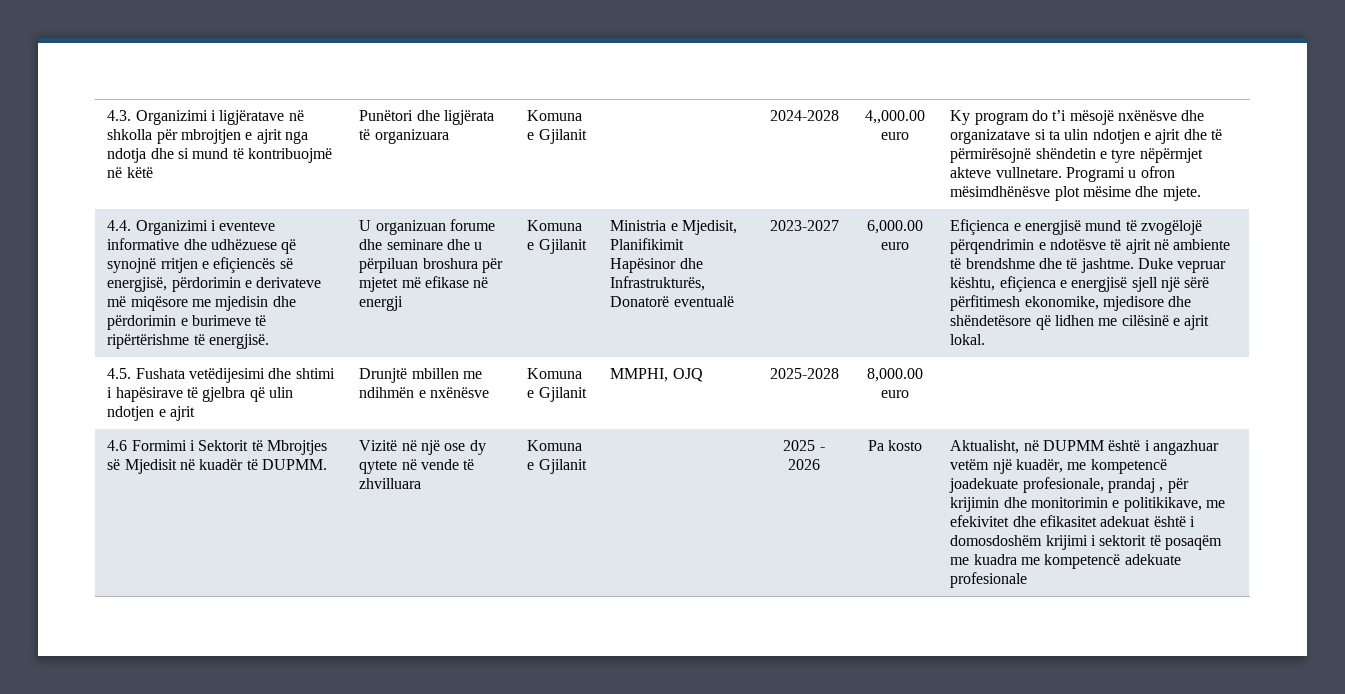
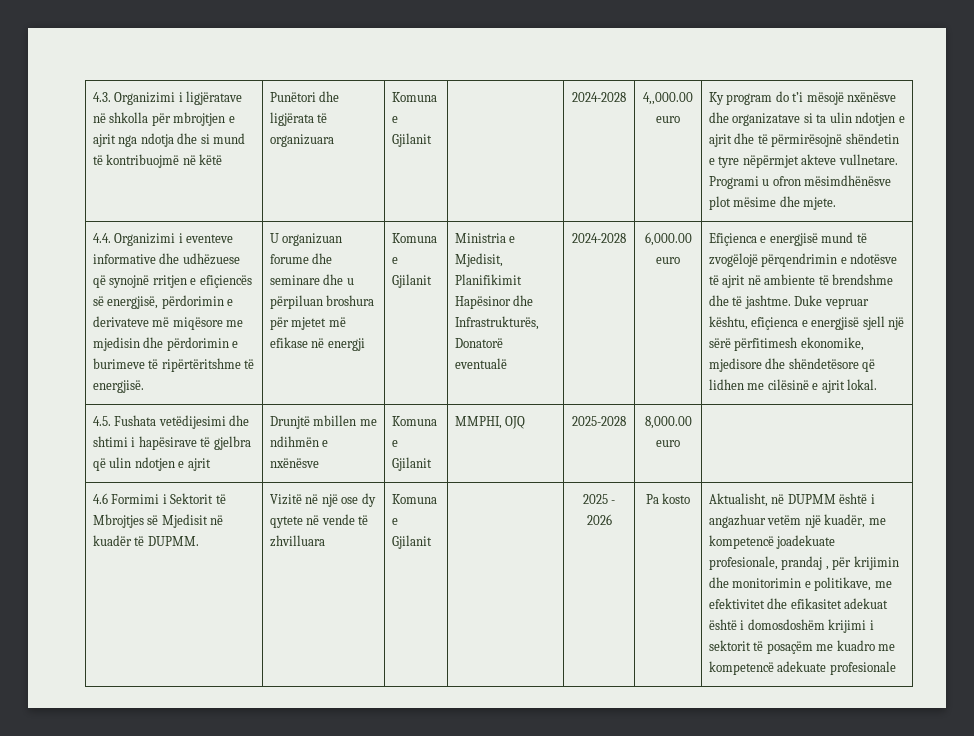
- 4.4. Organizimi i eventeve informative dhe udhëzuese që synojnë rritjen e efiçiencës së energjisë, përdorimin e derivateve më miqësore me mjedisin dhe përdorimin e burimeve të ripërtërishme të energjisë.
+ 4.4. Organizimi i eventeve informative dhe udhëzuese që synojnë rritjen e efiçiencës së energjisë, përdorimin e derivateve më miqësore me mjedisin dhe përdorimin e burimeve të ripërtëritshme të energjisë.
- Ministria e Mjedisit, Planifikimit Hapësinor dhe Infrastrukturës, Donatorë eventualë | 2023-2027
+ Ministria e Mjedisit, Planifikimit Hapësinor dhe Infrastrukturës, Donatorë eventualë | 2024-2028
- Aktualisht, në DUPMM është i angazhuar vetëm një kuadër, me kompetencë joadekuate profesionale, prandaj , për krijimin dhe monitorimin e politikikave, me efekivitet dhe efikasitet adekuat është i domosdoshëm krijimi i sektorit të posaqëm me kuadra me kompetencë adekuate profesionale
+ Aktualisht, në DUPMM është i angazhuar vetëm një kuadër, me kompetencë joadekuate profesionale, prandaj , për krijimin dhe monitorimin e politikave, me efektivitet dhe efikasitet adekuat është i domosdoshëm krijimi i sektorit të posaçëm me kuadro me kompetencë adekuate profesionale

